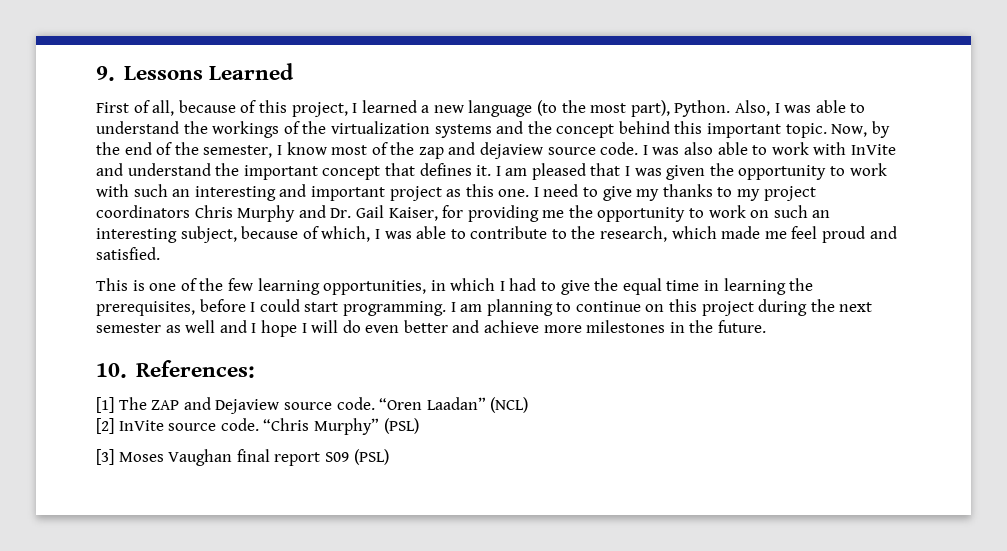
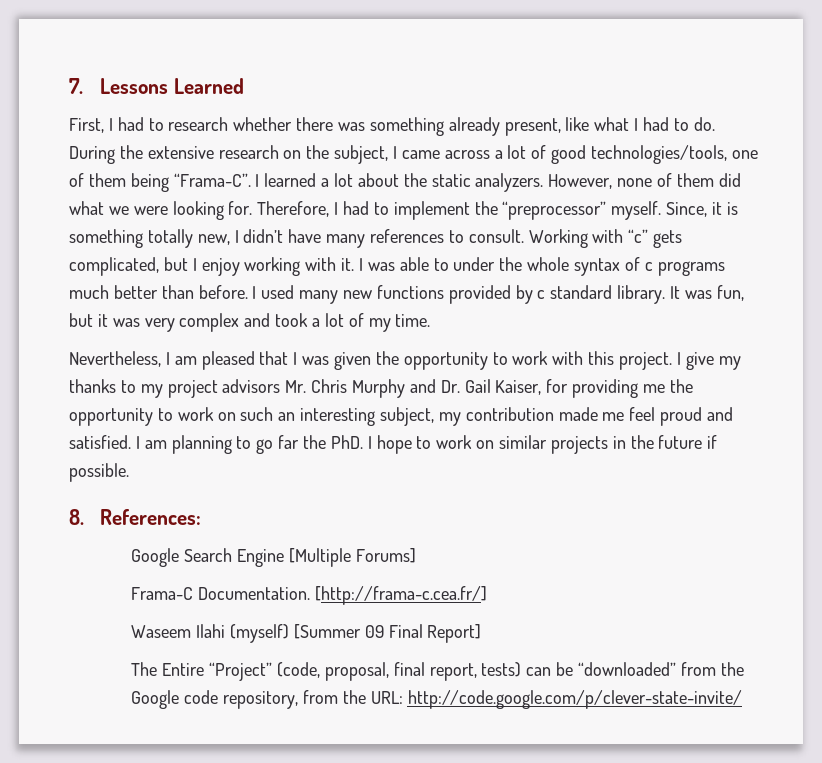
- 9. Lessons Learned
+ 7. Lessons Learned
- First of all, because of this project, I learned a new language (to the most part), Python. Also, I was able to understand the workings of the virtualization systems and the concept behind this important topic. Now, by the end of the semester, I know most of the zap and dejaview source code. I was also able to work with InVite and understand the important concept that defines it. I am pleased that I was given the opportunity to work with such an interesting and important project as this one. I need to give my thanks to my project coordinators Chris Murphy and Dr. Gail Kaiser, for providing me the opportunity to work on such an interesting subject, because of which, I was able to contribute to the research, which made me feel proud and satisfied.
- This is one of the few learning opportunities, in which I had to give the equal time in learning the prerequisites, before I could start programming. I am planning to continue on this project during the next semester as well and I hope I will do even better and achieve more milestones in the future.
- 10. References:
- [1] The ZAP and Dejaview source code. “Oren Laadan” (NCL)
- [2] InVite source code. “Chris Murphy” (PSL)
- [3] Moses Vaughan final report S09 (PSL)
+ First, I had to research whether there was something already present, like what I had to do. During the extensive research on the subject, I came across a lot of good technologies/tools, one of them being “Frama-C”. I learned a lot about the static analyzers. However, none of them did what we were looking for. Therefore, I had to implement the “preprocessor” myself. Since, it is something totally new, I didn’t have many references to consult. Working with “c” gets complicated, but I enjoy working with it. I was able to under the whole syntax of c programs much better than before. I used many new functions provided by c standard library. It was fun, but it was very complex and took a lot of my time.
+ Nevertheless, I am pleased that I was given the opportunity to work with this project. I give my thanks to my project advisors Mr. Chris Murphy and Dr. Gail Kaiser, for providing me the opportunity to work on such an interesting subject, my contribution made me feel proud and satisfied. I am planning to go far the PhD. I hope to work on similar projects in the future if possible.
+ 8. References:
+ Google Search Engine [Multiple Forums]
+ Frama-C Documentation. [http://frama-c.cea.fr/]
+ Waseem Ilahi (myself) [Summer 09 Final Report]
+ The Entire “Project” (code, proposal, final report, tests) can be “downloaded” from the Google code repository, from the URL: http://code.google.com/p/clever-state-invite/

